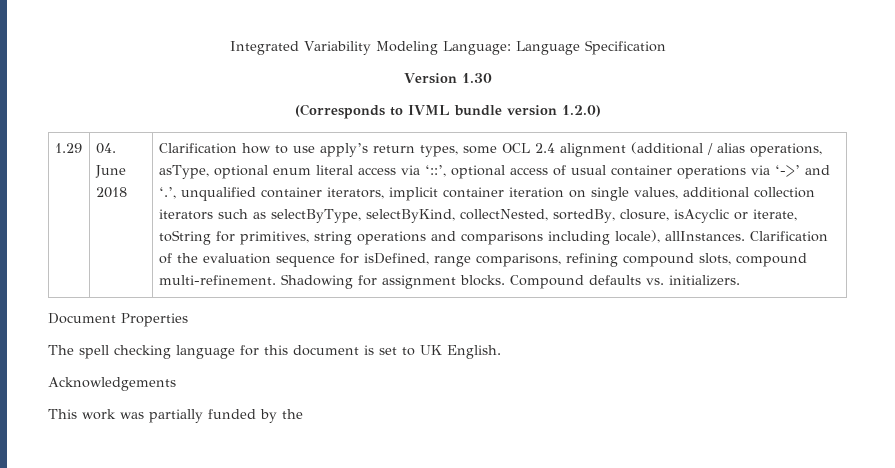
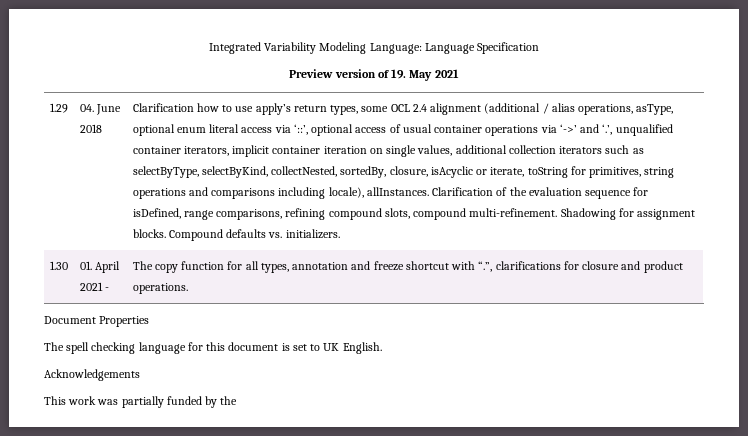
- Version 1.30
- (Corresponds to IVML bundle version 1.2.0)
+ Preview version of 19. May 2021
+ 1.30 | 01. April 2021 - | The copy function for all types, annotation and freeze shortcut with “.”, clarifications for closure and product operations.

